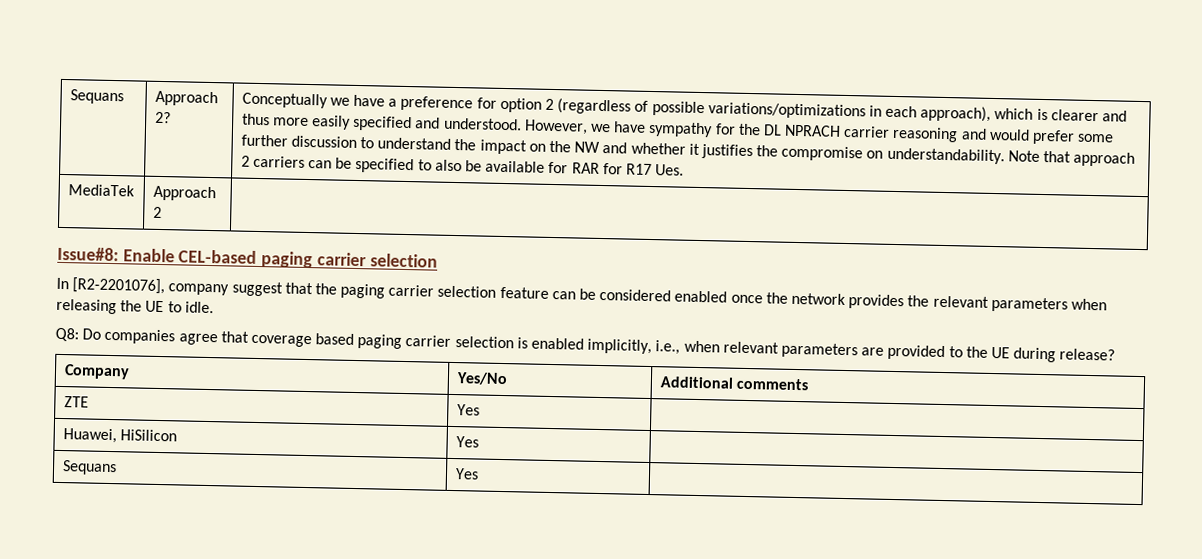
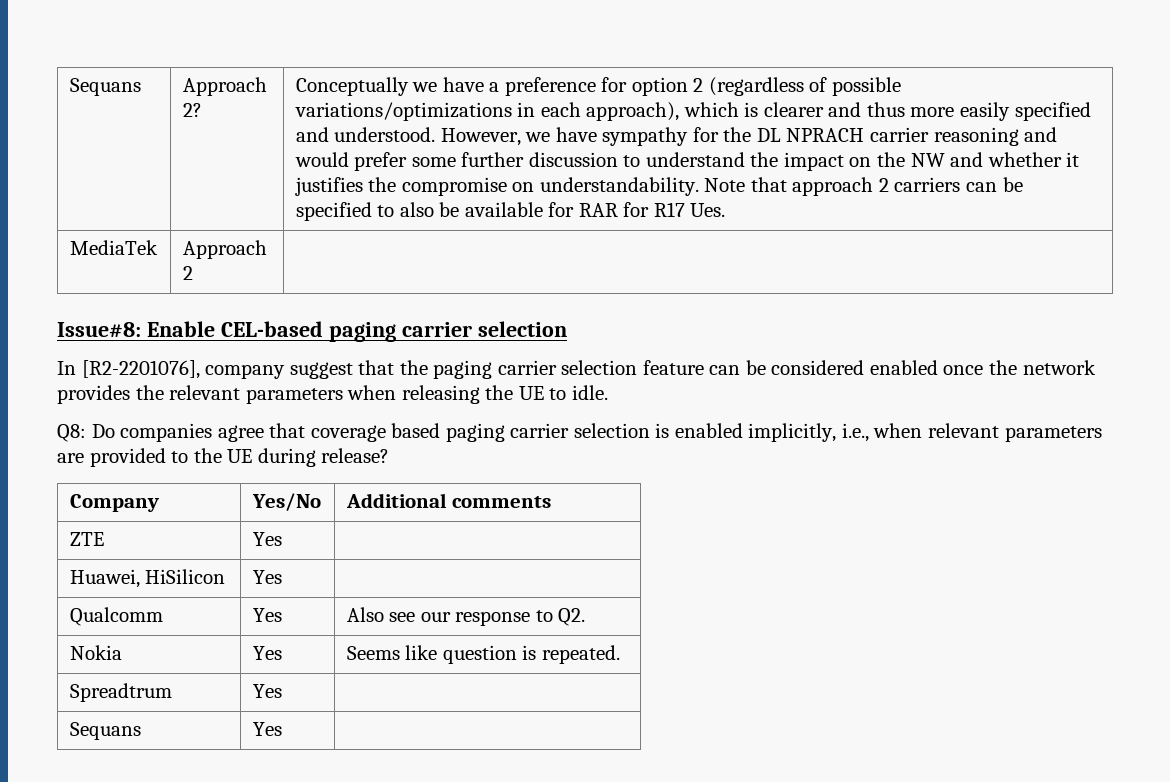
+ Qualcomm | Yes | Also see our response to Q2.
+ Nokia | Yes | Seems like question is repeated.
+ Spreadtrum | Yes |

